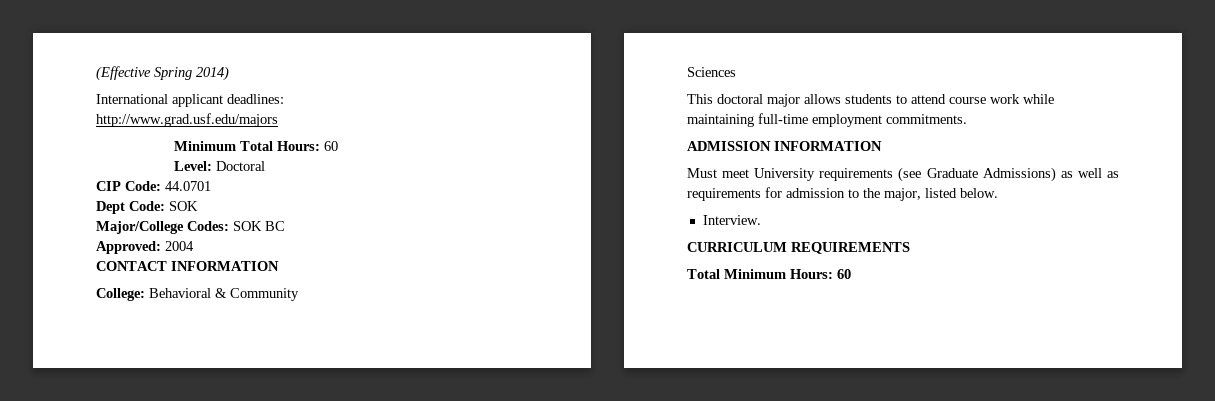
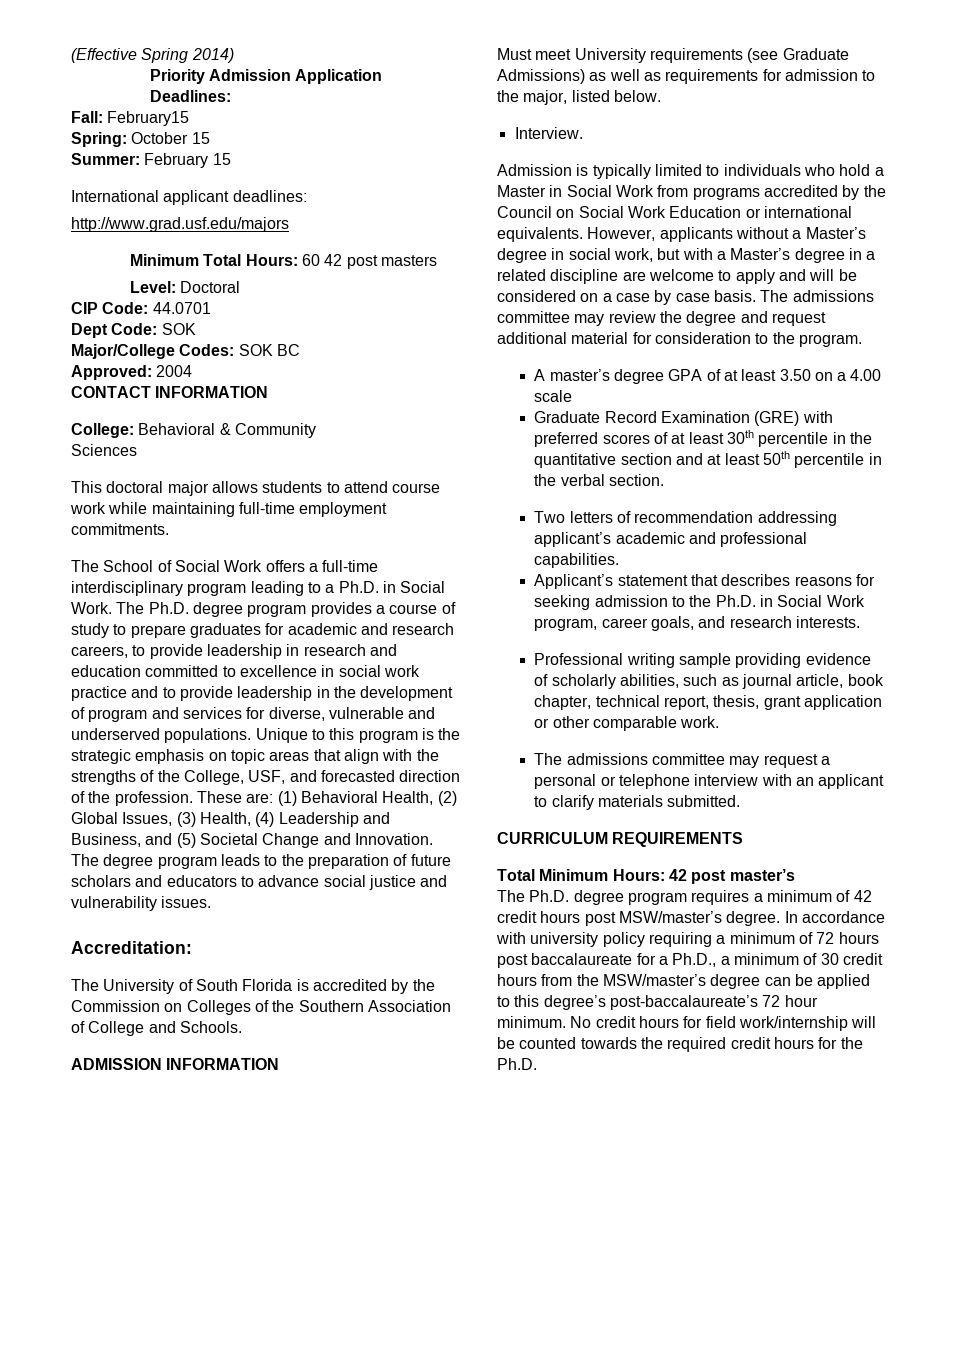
+ Priority Admission Application Deadlines:
+ Fall: February15
+ Spring: October 15
+ Summer: February 15
- Minimum Total Hours: 60
+ Minimum Total Hours: 60 42 post masters
+ The School of Social Work offers a full-time interdisciplinary program leading to a Ph.D. in Social Work. The Ph.D. degree program provides a course of study to prepare graduates for academic and research careers, to provide leadership in research and education committed to excellence in social work practice and to provide leadership in the development of program and services for diverse, vulnerable and underserved populations. Unique to this program is the strategic emphasis on topic areas that align with the strengths of the College, USF, and forecasted direction of the profession. These are: (1) Behavioral Health, (2) Global Issues, (3) Health, (4) Leadership and Business, and (5) Societal Change and Innovation. The degree program leads to the preparation of future scholars and educators to advance social justice and vulnerability issues.
+ Accreditation:
+ The University of South Florida is accredited by the Commission on Colleges of the Southern Association of College and Schools.
+ Admission is typically limited to individuals who hold a Master in Social Work from programs accredited by the Council on Social Work Education or international equivalents. However, applicants without a Master’s degree in social work, but with a Master’s degree in a related discipline are welcome to apply and will be considered on a case by case basis. The admissions committee may review the degree and request additional material for consideration to the program.
+ A master’s degree GPA of at least 3.50 on a 4.00 scale
+ Graduate Record Examination (GRE) with preferred scores of at least 30th percentile in the quantitative section and at least 50th percentile in the verbal section.
+ Two letters of recommendation addressing applicant’s academic and professional capabilities.
+ Applicant’s statement that describes reasons for seeking admission to the Ph.D. in Social Work program, career goals, and research interests.
+ Professional writing sample providing evidence of scholarly abilities, such as journal article, book chapter, technical report, thesis, grant application or other comparable work.
+ The admissions committee may request a personal or telephone interview with an applicant to clarify materials submitted.
- Total Minimum Hours: 60
+ Total Minimum Hours: 42 post master’s
+ The Ph.D. degree program requires a minimum of 42 credit hours post MSW/master’s degree. In accordance with university policy requiring a minimum of 72 hours post baccalaureate for a Ph.D., a minimum of 30 credit hours from the MSW/master’s degree can be applied to this degree’s post-baccalaureate’s 72 hour minimum. No credit hours for field work/internship will be counted towards the required credit hours for the Ph.D.

